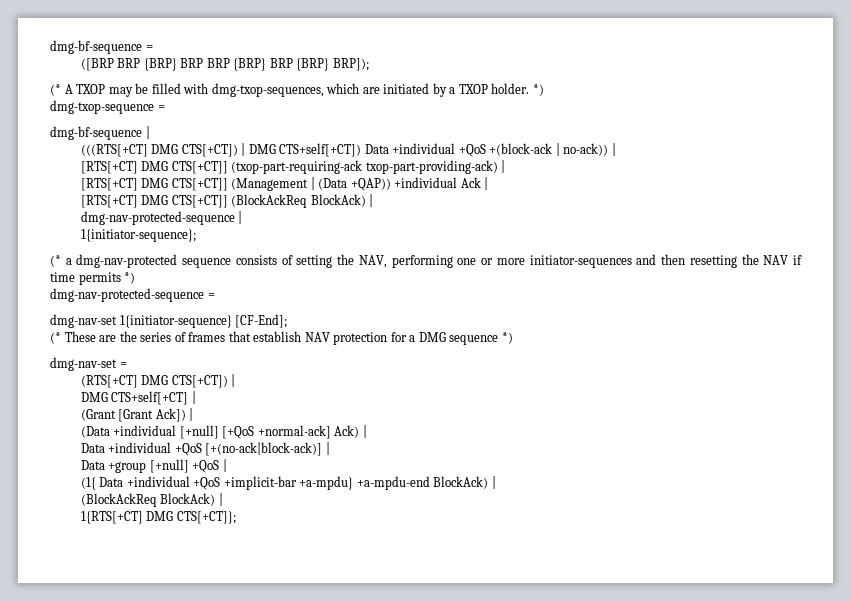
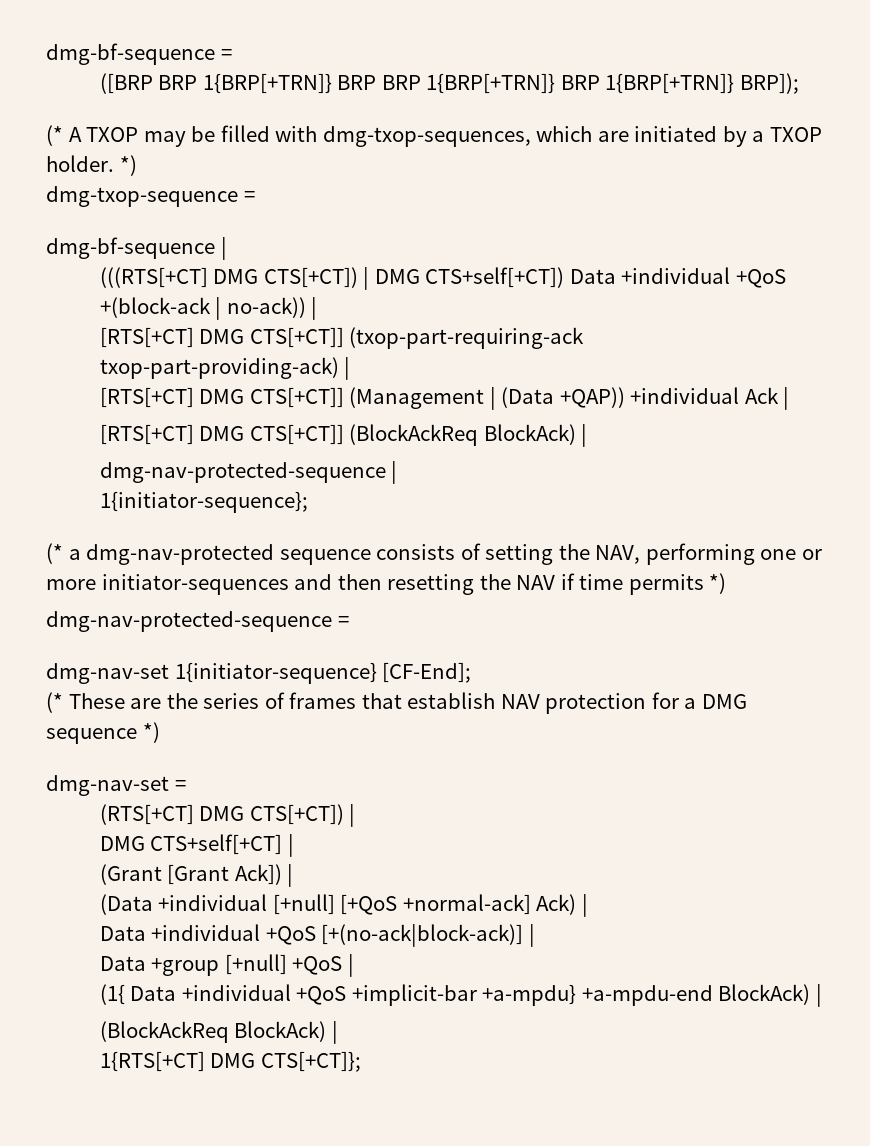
- ([BRP BRP {BRP} BRP BRP {BRP} BRP {BRP} BRP]);
+ ([BRP BRP 1{BRP[+TRN]} BRP BRP 1{BRP[+TRN]} BRP 1{BRP[+TRN]} BRP]);

